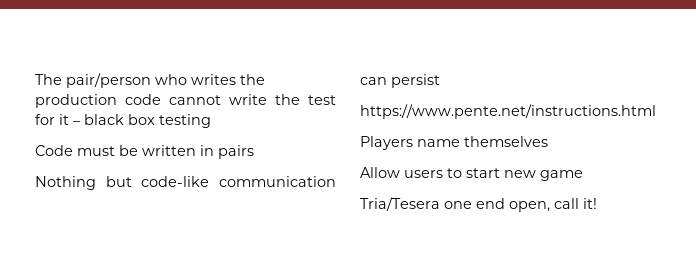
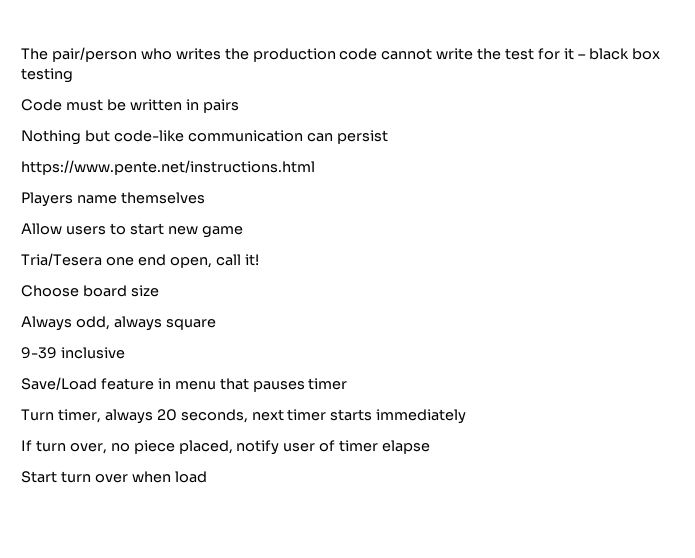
+ Choose board size
+ Always odd, always square
+ 9-39 inclusive
+ Save/Load feature in menu that pauses timer
+ Turn timer, always 20 seconds, next timer starts immediately
+ If turn over, no piece placed, notify user of timer elapse
+ Start turn over when load

